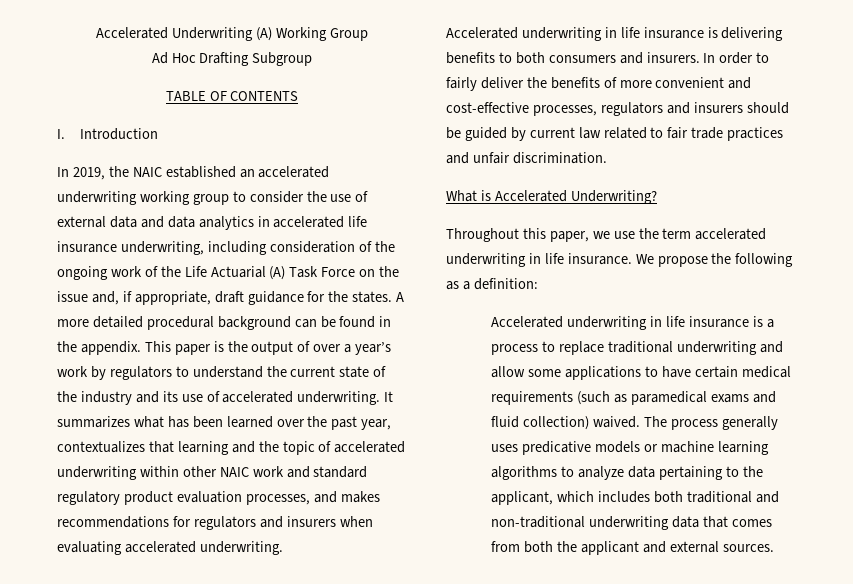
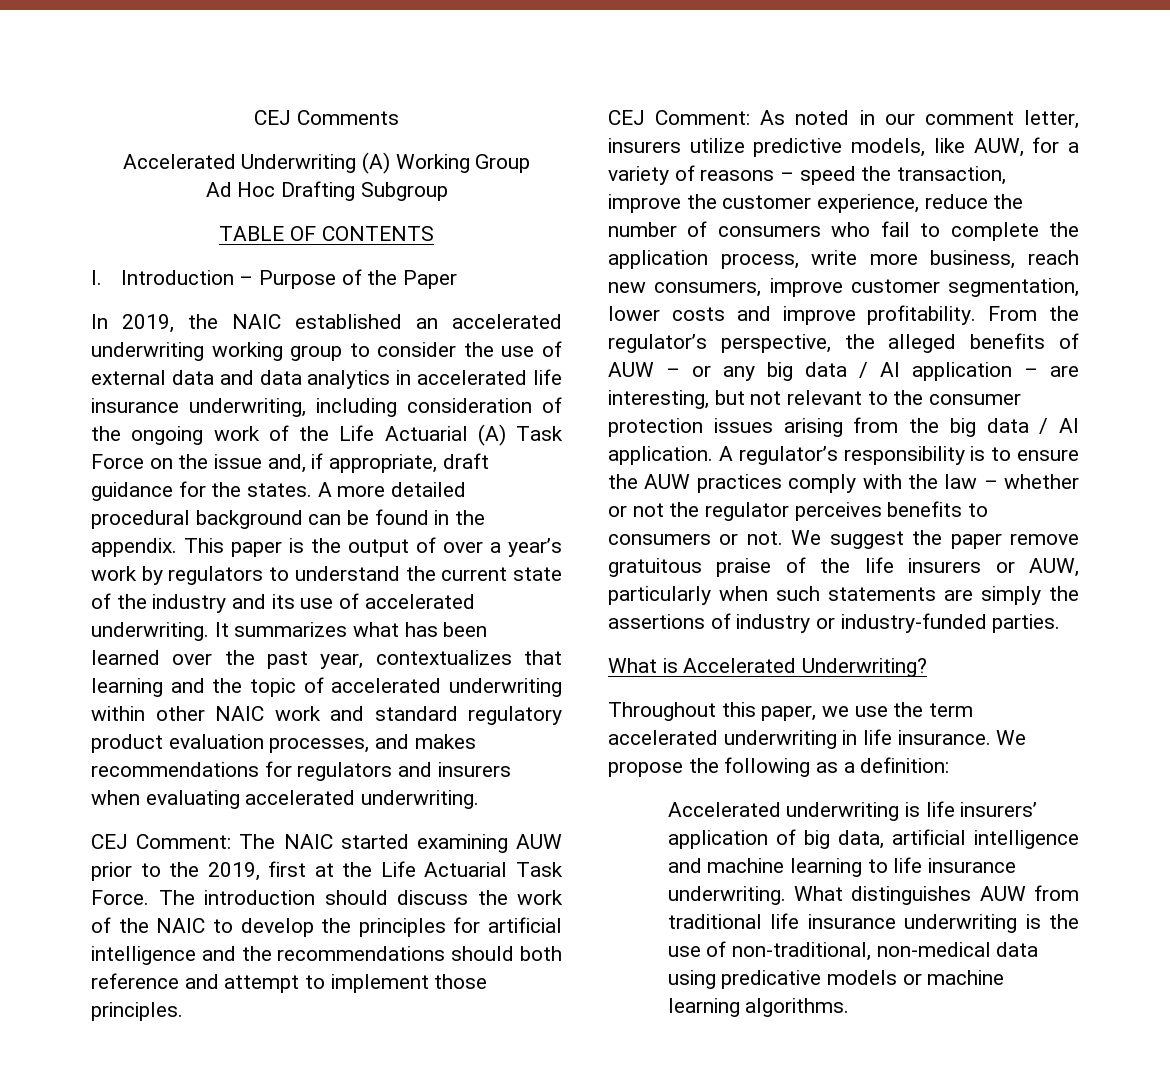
+ CEJ Comments
- I. Introduction
+ I. Introduction – Purpose of the Paper
- Accelerated underwriting in life insurance is delivering benefits to both consumers and insurers. In order to fairly deliver the benefits of more convenient and cost-effective processes, regulators and insurers should be guided by current law related to fair trade practices and unfair discrimination.
+ CEJ Comment: The NAIC started examining AUW prior to the 2019, first at the Life Actuarial Task Force. The introduction should discuss the work of the NAIC to develop the principles for artificial intelligence and the recommendations should both reference and attempt to implement those principles.
+ CEJ Comment: As noted in our comment letter, insurers utilize predictive models, like AUW, for a variety of reasons – speed the transaction, improve the customer experience, reduce the number of consumers who fail to complete the application process, write more business, reach new consumers, improve customer segmentation, lower costs and improve profitability. From the regulator’s perspective, the alleged benefits of AUW – or any big data / AI application – are interesting, but not relevant to the consumer protection issues arising from the big data / AI application. A regulator’s responsibility is to ensure the AUW practices comply with the law – whether or not the regulator perceives benefits to consumers or not. We suggest the paper remove gratuitous praise of the life insurers or AUW, particularly when such statements are simply the assertions of industry or industry-funded parties.
- Accelerated underwriting in life insurance is a process to replace traditional underwriting and allow some applications to have certain medical requirements (such as paramedical exams and fluid collection) waived. The process generally uses predicative models or machine learning algorithms to analyze data pertaining to the applicant, which includes both traditional and non-traditional underwriting data that comes from both the applicant and external sources.
+ Accelerated underwriting is life insurers’ application of big data, artificial intelligence and machine learning to life insurance underwriting. What distinguishes AUW from traditional life insurance underwriting is the use of non-traditional, non-medical data using predicative models or machine learning algorithms.

